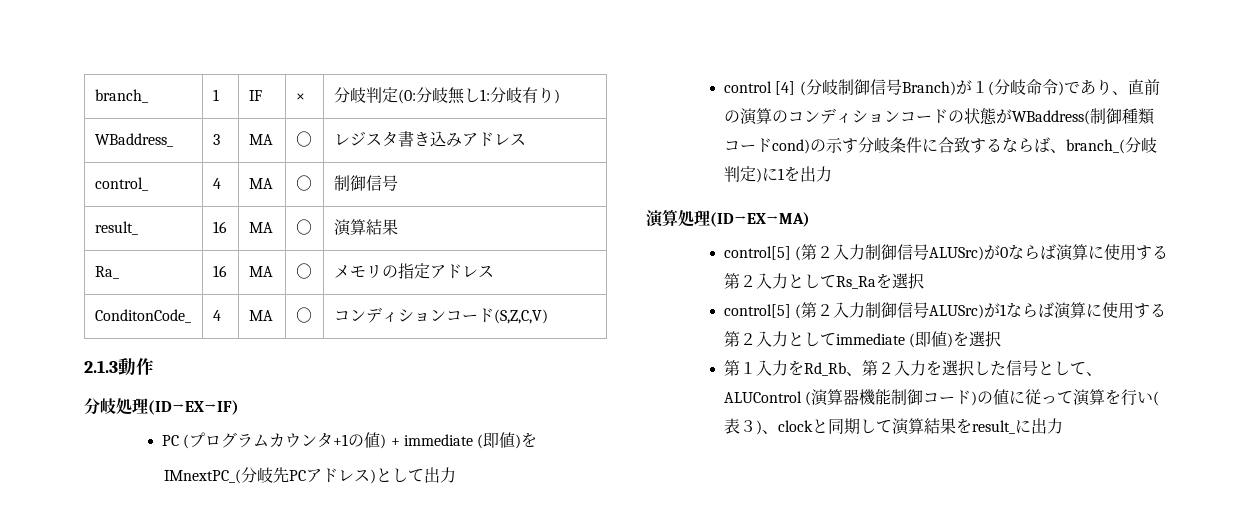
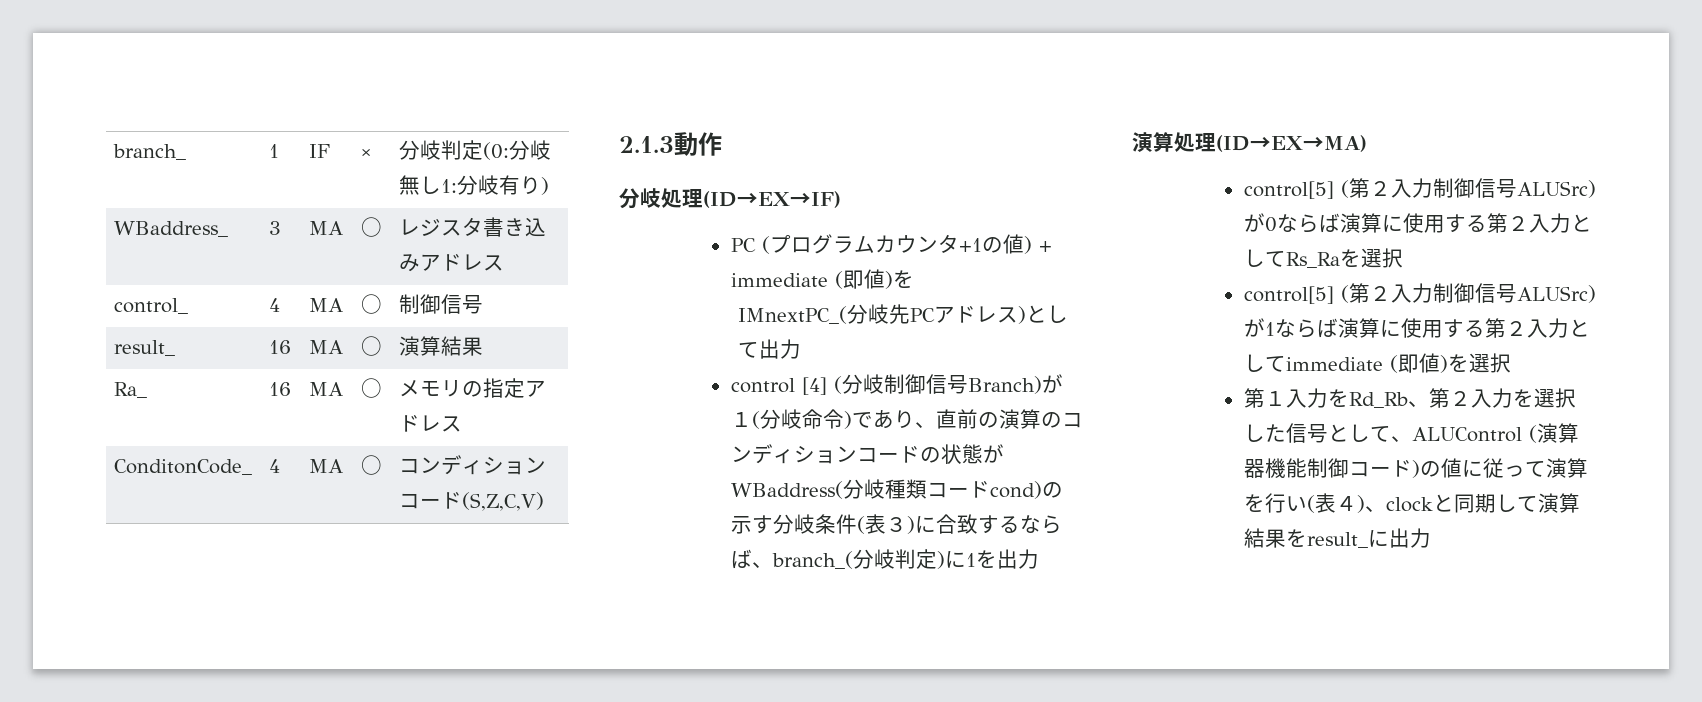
- control [4] (分岐制御信号Branch)が１(分岐命令)であり、直前の演算のコンディションコードの状態がWBaddress(制御種類コードcond)の示す分岐条件に合致するならば、branch_(分岐判定)に1を出力
+ control [4] (分岐制御信号Branch)が１(分岐命令)であり、直前の演算のコンディションコードの状態がWBaddress(分岐種類コードcond)の示す分岐条件(表３)に合致するならば、branch_(分岐判定)に1を出力
- 第１入力をRd_Rb、第２入力を選択した信号として、ALUControl (演算器機能制御コード)の値に従って演算を行い(表３)、clockと同期して演算結果をresult_に出力
+ 第１入力をRd_Rb、第２入力を選択した信号として、ALUControl (演算器機能制御コード)の値に従って演算を行い(表４)、clockと同期して演算結果をresult_に出力

